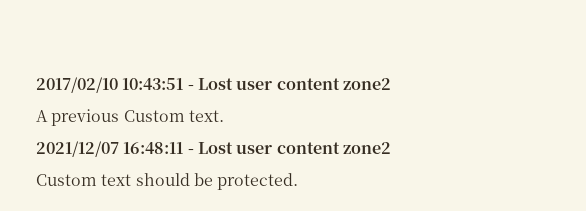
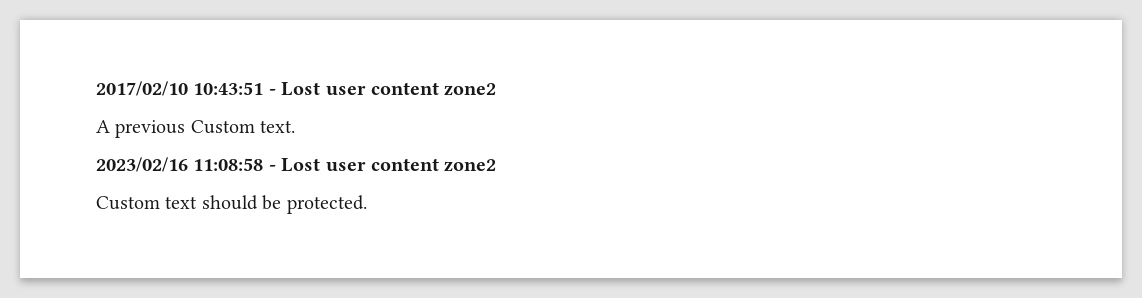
- 2021/12/07 16:48:11 - Lost user content zone2
+ 2023/02/16 11:08:58 - Lost user content zone2

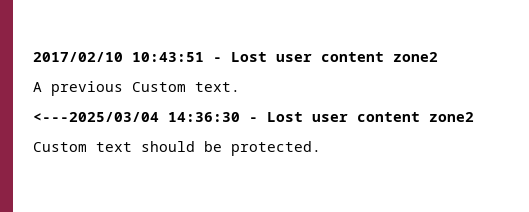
- 2023/02/16 11:08:58 - Lost user content zone2
+ <---2025/03/04 14:36:30 - Lost user content zone2

